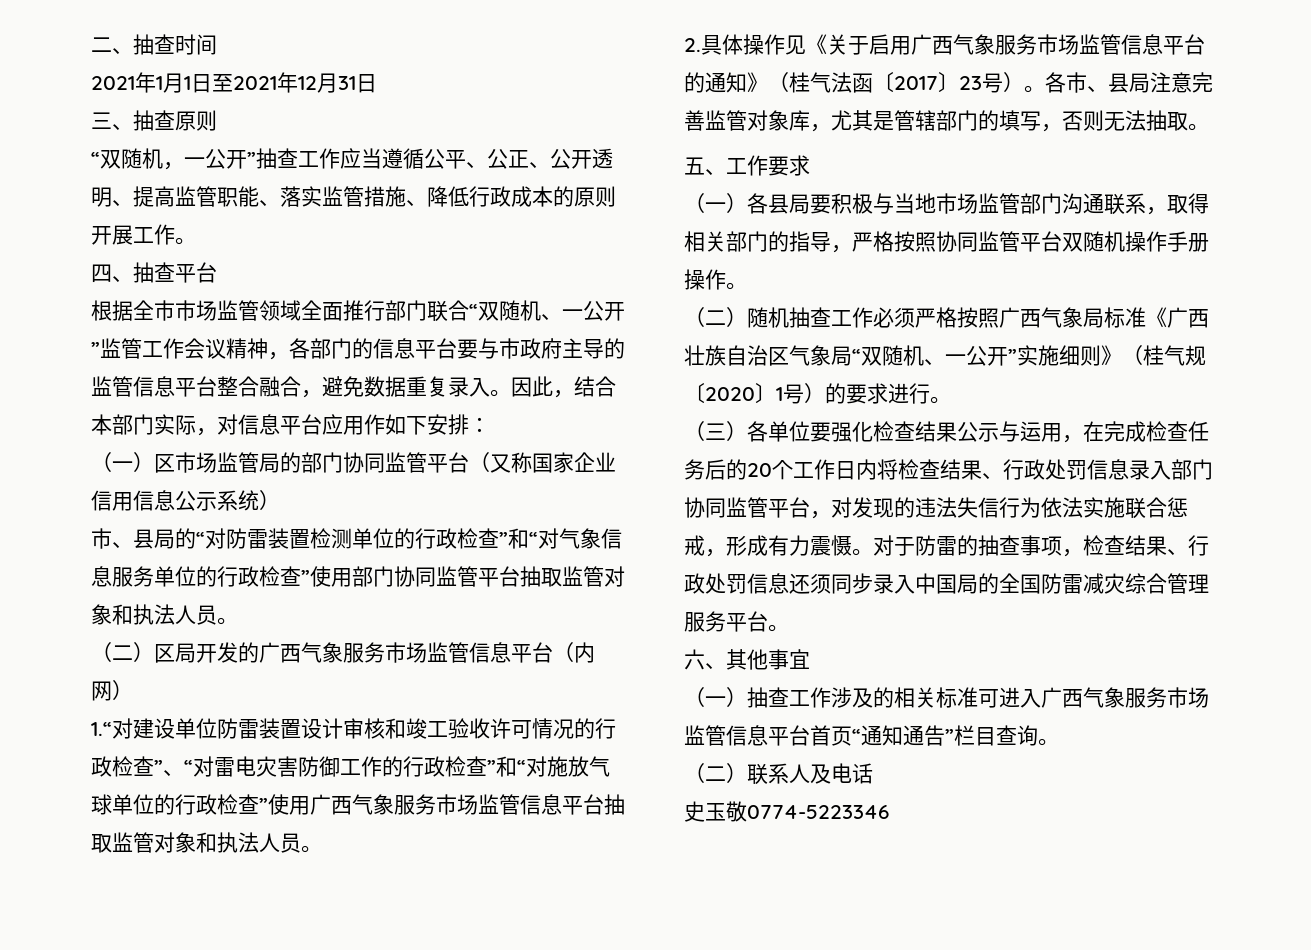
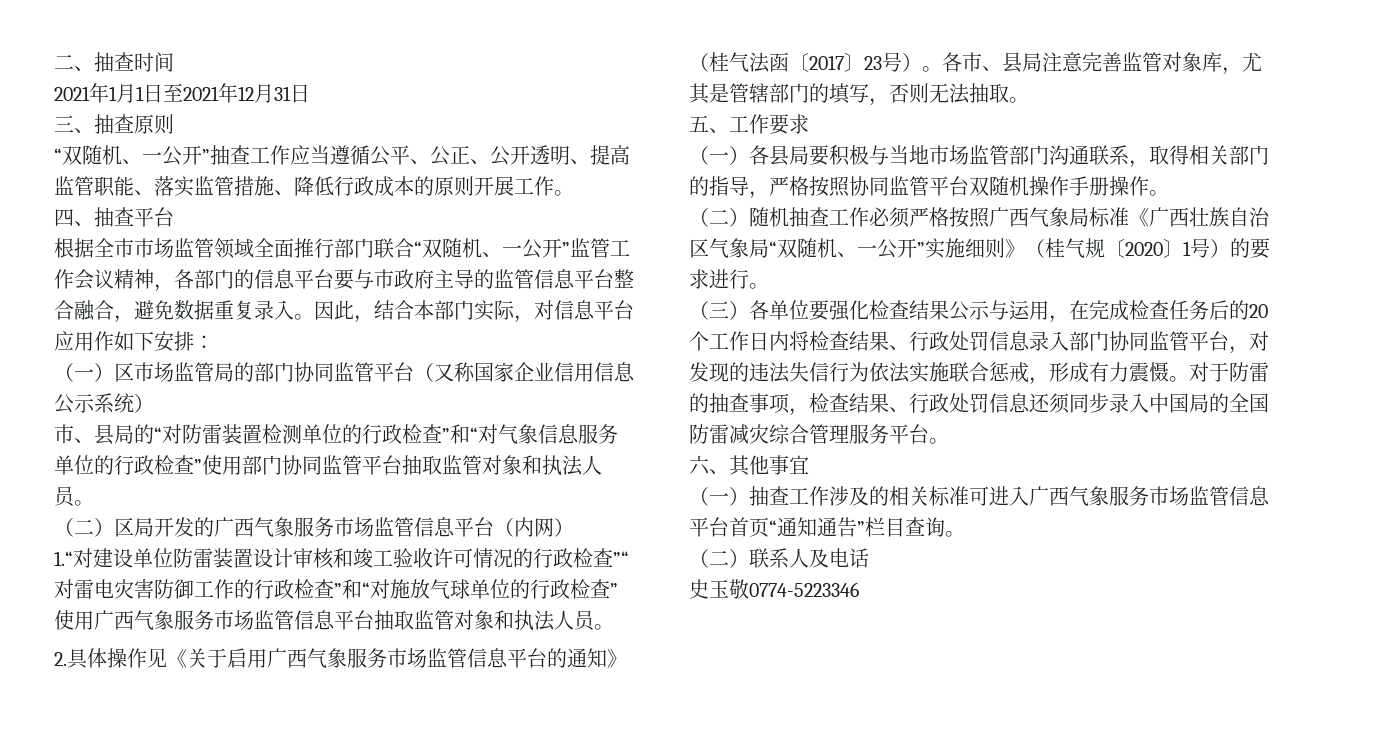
- “双随机，一公开”抽查工作应当遵循公平、公正、公开透明、提高监管职能、落实监管措施、降低行政成本的原则开展工作。
+ “双随机、一公开”抽查工作应当遵循公平、公正、公开透明、提高监管职能、落实监管措施、降低行政成本的原则开展工作。
- 1.“对建设单位防雷装置设计审核和竣工验收许可情况的行政检查”、“对雷电灾害防御工作的行政检查”和“对施放气球单位的行政检查”使用广西气象服务市场监管信息平台抽取监管对象和执法人员。
+ 1.“对建设单位防雷装置设计审核和竣工验收许可情况的行政检查”“对雷电灾害防御工作的行政检查”和“对施放气球单位的行政检查”使用广西气象服务市场监管信息平台抽取监管对象和执法人员。

